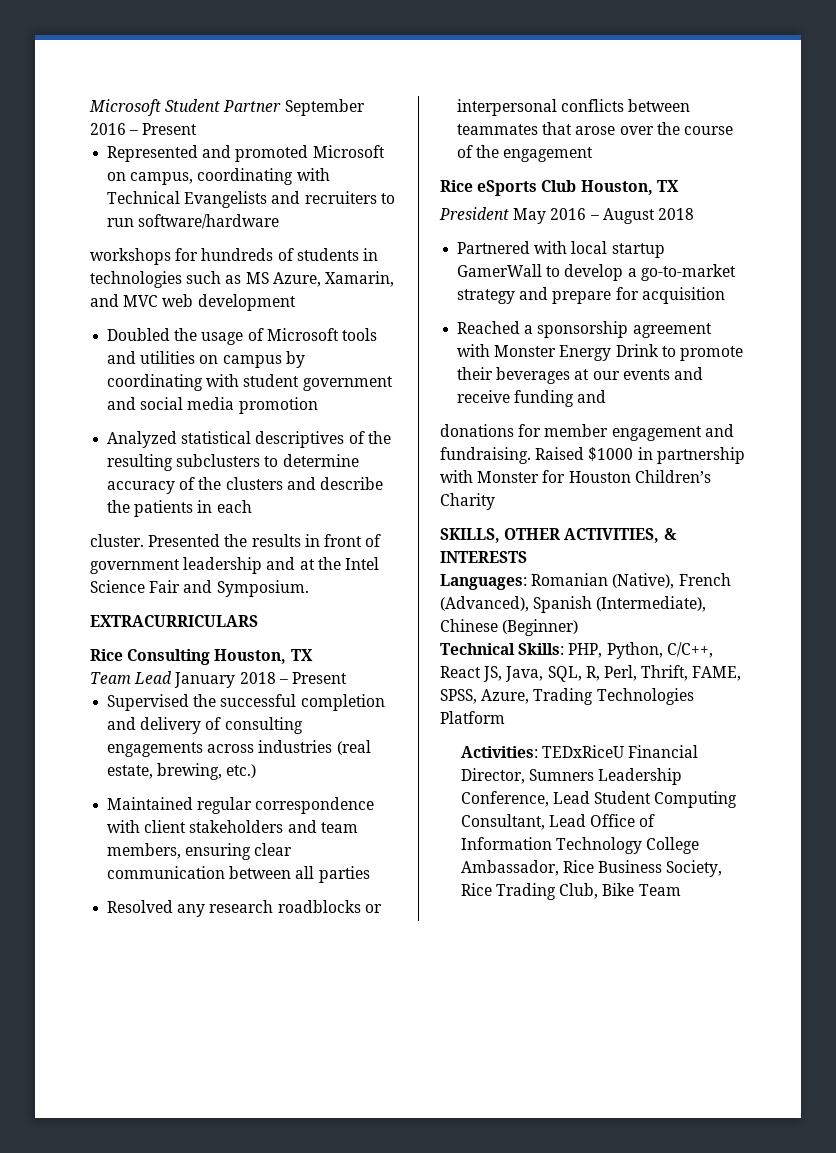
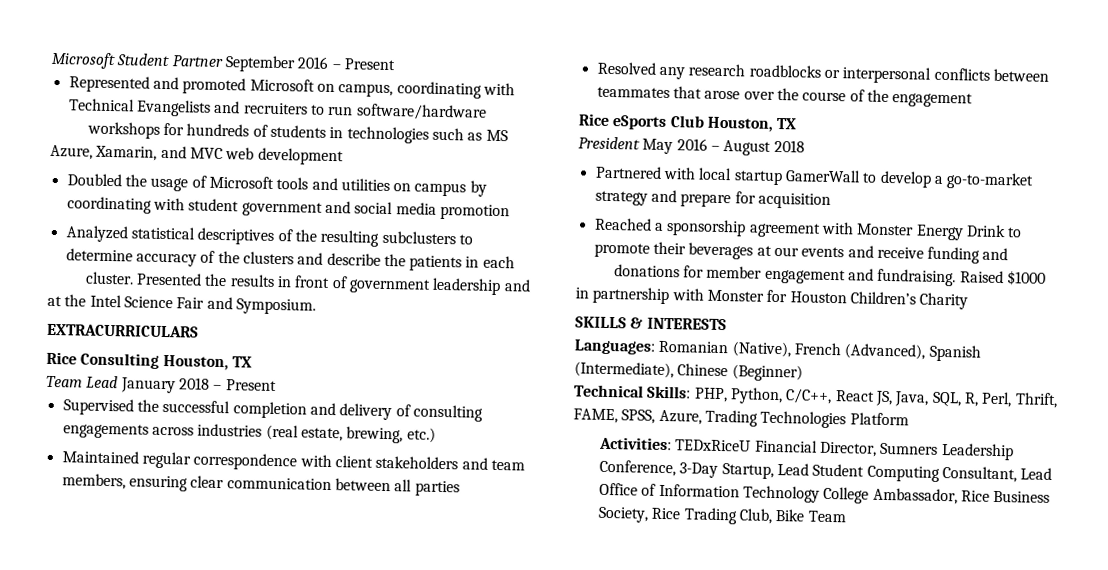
- SKILLS, OTHER ACTIVITIES, & INTERESTS
+ SKILLS & INTERESTS
- Activities: TEDxRiceU Financial Director, Sumners Leadership Conference, Lead Student Computing Consultant, Lead Office of Information Technology College Ambassador, Rice Business Society, Rice Trading Club, Bike Team
+ Activities: TEDxRiceU Financial Director, Sumners Leadership Conference, 3-Day Startup, Lead Student Computing Consultant, Lead Office of Information Technology College Ambassador, Rice Business Society, Rice Trading Club, Bike Team

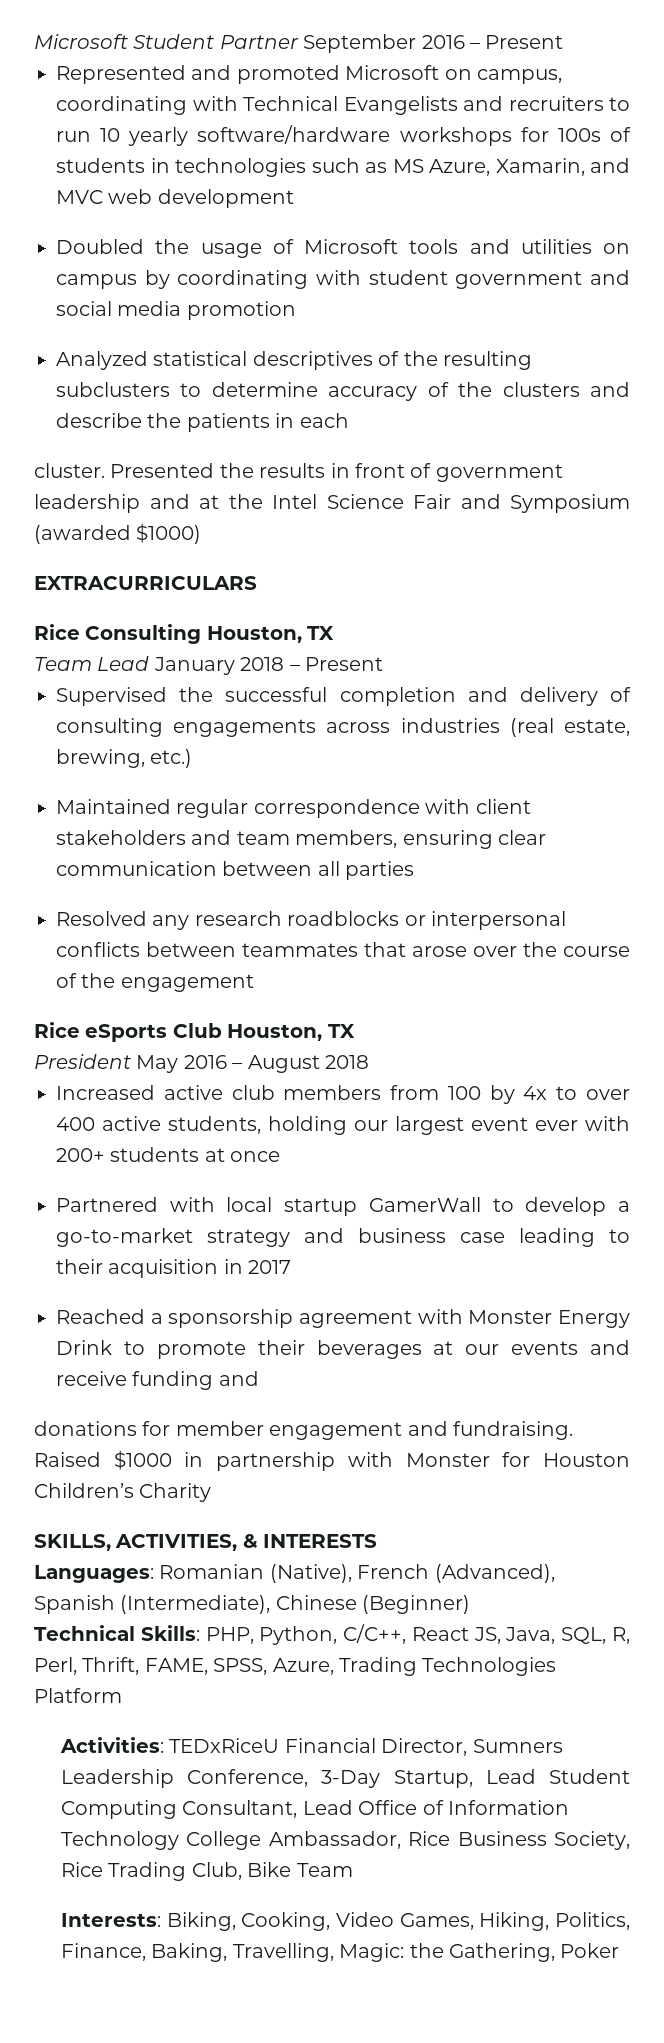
- Represented and promoted Microsoft on campus, coordinating with Technical Evangelists and recruiters to run software/hardware
- workshops for hundreds of students in technologies such as MS Azure, Xamarin, and MVC web development
+ Represented and promoted Microsoft on campus, coordinating with Technical Evangelists and recruiters to run 10 yearly software/hardware workshops for 100s of students in technologies such as MS Azure, Xamarin, and MVC web development
- Presented the results in front of government leadership and at the Intel Science Fair and Symposium.
+ Presented the results in front of government leadership and at the Intel Science Fair and Symposium (awarded $1000)
+ Increased active club members from 100 by 4x to over 400 active students, holding our largest event ever with 200+ students at once
- Partnered with local startup GamerWall to develop a go-to-market strategy and prepare for acquisition
+ Partnered with local startup GamerWall to develop a go-to-market strategy and business case leading to their acquisition in 2017
- SKILLS & INTERESTS
+ SKILLS, ACTIVITIES, & INTERESTS
+ Interests: Biking, Cooking, Video Games, Hiking, Politics, Finance, Baking, Travelling, Magic: the Gathering, Poker

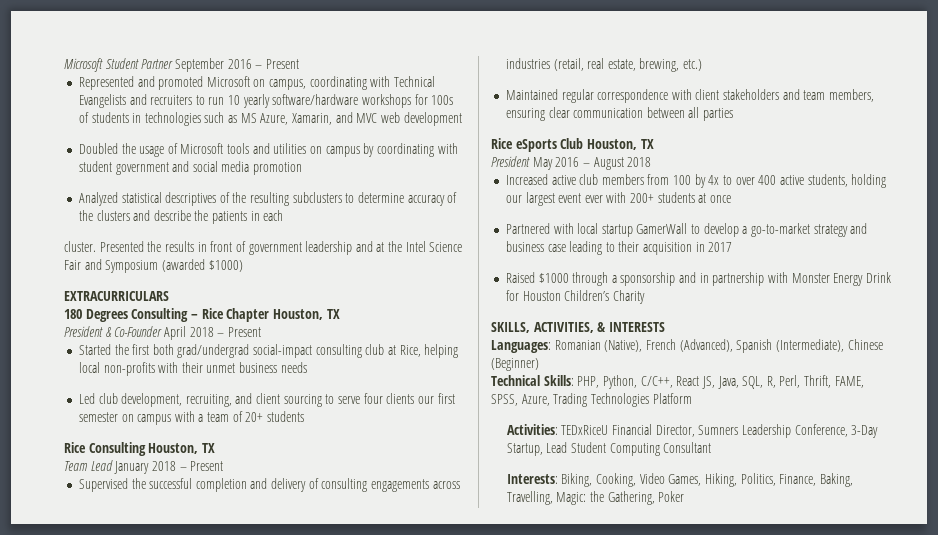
+ 180 Degrees Consulting – Rice Chapter Houston, TX
+ President & Co-Founder April 2018 – Present
+ Started the first both grad/undergrad social-impact consulting club at Rice, helping local non-profits with their unmet business needs
+ Led club development, recruiting, and client sourcing to serve four clients our first semester on campus with a team of 20+ students
- Supervised the successful completion and delivery of consulting engagements across industries (real estate, brewing, etc.)
+ Supervised the successful completion and delivery of consulting engagements across industries (retail, real estate, brewing, etc.)
- Resolved any research roadblocks or interpersonal conflicts between teammates that arose over the course of the engagement
- Reached a sponsorship agreement with Monster Energy Drink to promote their beverages at our events and receive funding and
- donations for member engagement and fundraising. Raised $1000 in partnership with Monster for Houston Children’s Charity
+ Raised $1000 through a sponsorship and in partnership with Monster Energy Drink for Houston Children’s Charity
- Activities: TEDxRiceU Financial Director, Sumners Leadership Conference, 3-Day Startup, Lead Student Computing Consultant, Lead Office of Information Technology College Ambassador, Rice Business Society, Rice Trading Club, Bike Team
+ Activities: TEDxRiceU Financial Director, Sumners Leadership Conference, 3-Day Startup, Lead Student Computing Consultant

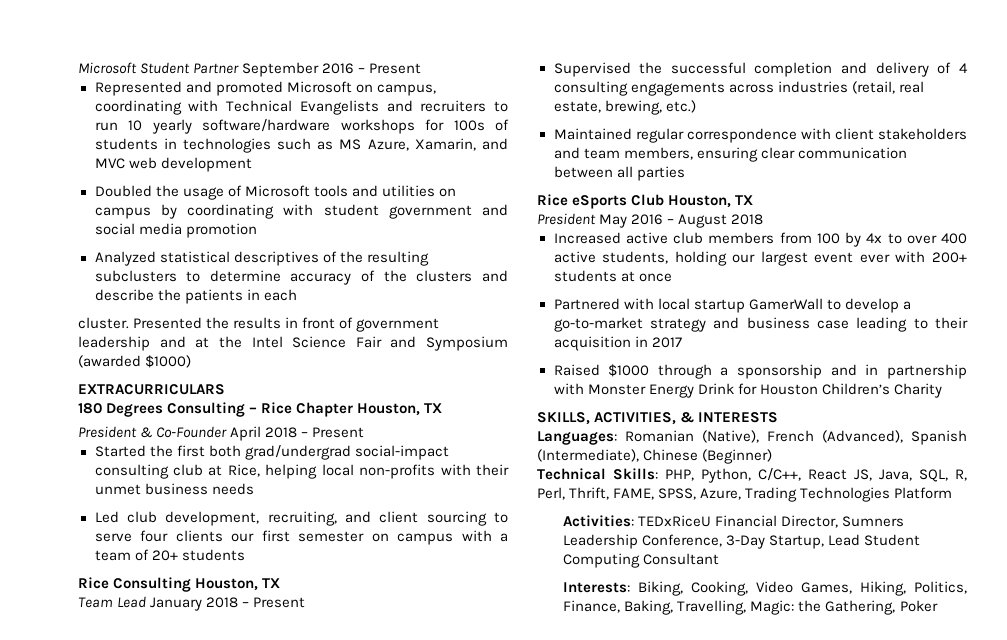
- Supervised the successful completion and delivery of consulting engagements across industries (retail, real estate, brewing, etc.)
+ Supervised the successful completion and delivery of 4 consulting engagements across industries (retail, real estate, brewing, etc.)

